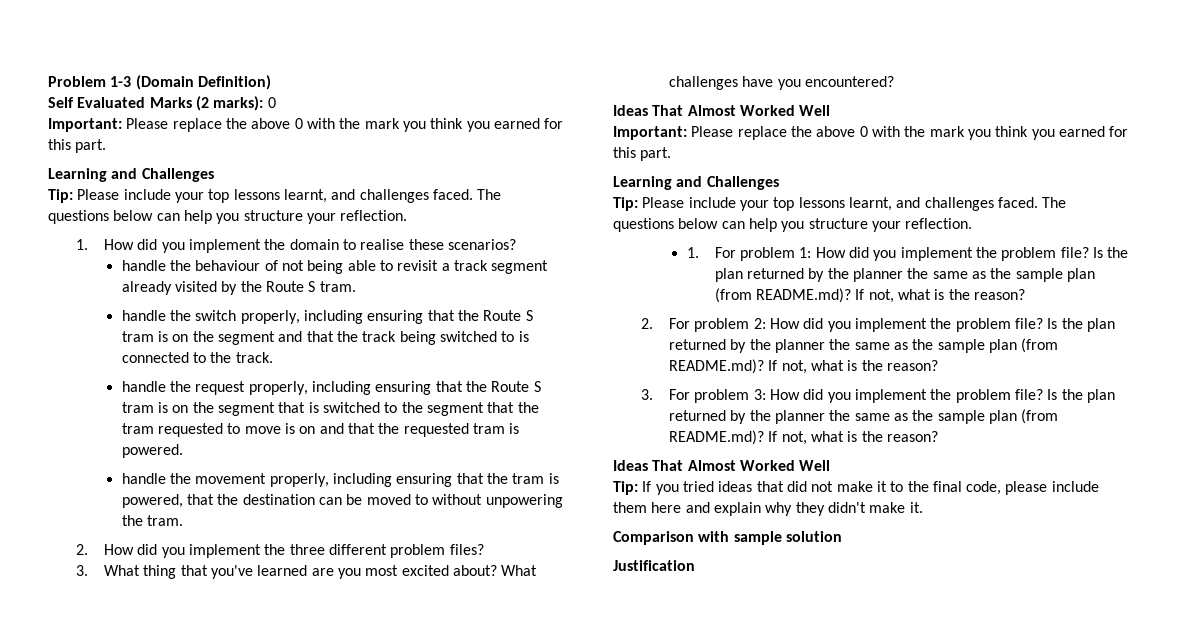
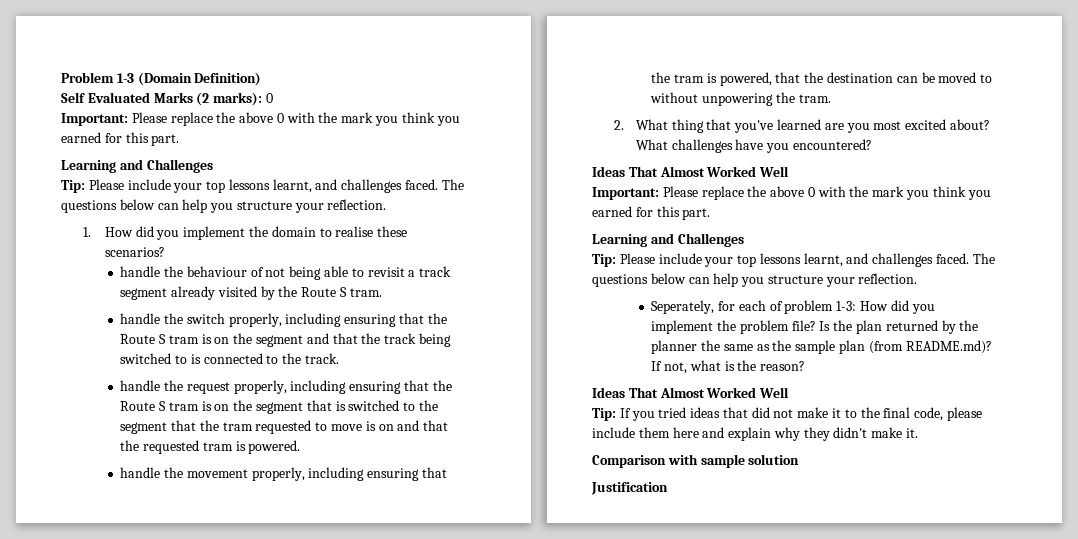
- 2. How did you implement the three different problem files?
- 3. What thing that you've learned are you most excited about?
+ 2. What thing that you've learned are you most excited about?
- 1. For problem 1: How did you implement the problem file? Is the plan returned by the planner the same as the sample plan (from README.md)? If not, what is the reason?
- 2. For problem 2: How did you implement the problem file? Is the plan returned by the planner the same as the sample plan (from README.md)? If not, what is the reason?
- 3. For problem 3: How did you implement the problem file?
+ Seperately, for each of problem 1-3: How did you implement the problem file?

